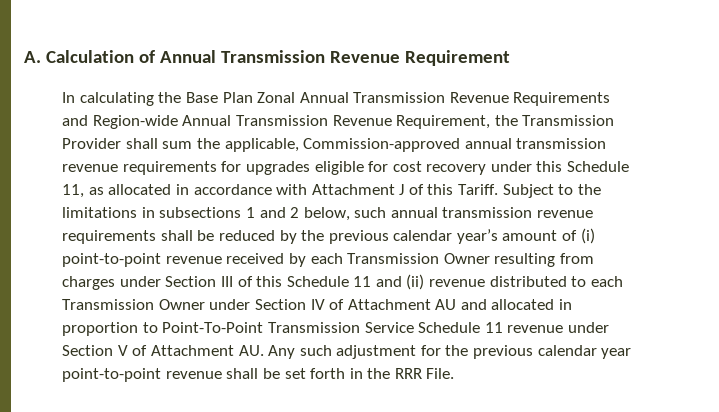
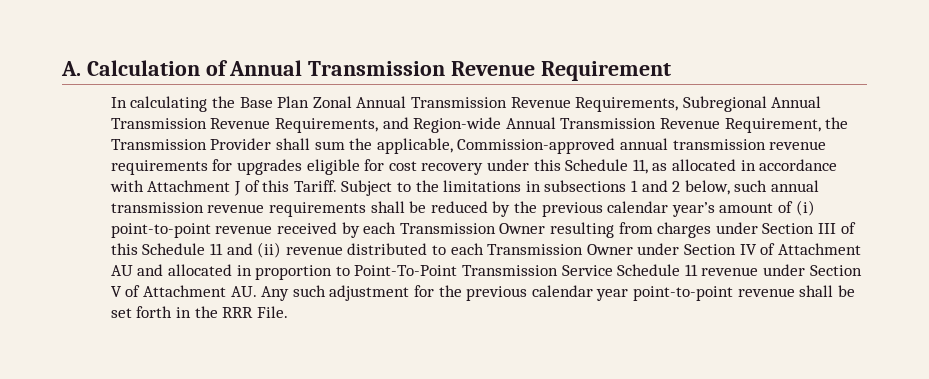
- In calculating the Base Plan Zonal Annual Transmission Revenue Requirements and Region-wide Annual Transmission Revenue Requirement, the Transmission Provider shall sum the applicable, Commission-approved annual transmission revenue requirements for upgrades eligible for cost recovery under this Schedule 11, as allocated in accordance with Attachment J of this Tariff.
+ In calculating the Base Plan Zonal Annual Transmission Revenue Requirements, Subregional Annual Transmission Revenue Requirements, and Region-wide Annual Transmission Revenue Requirement, the Transmission Provider shall sum the applicable, Commission-approved annual transmission revenue requirements for upgrades eligible for cost recovery under this Schedule 11, as allocated in accordance with Attachment J of this Tariff.

